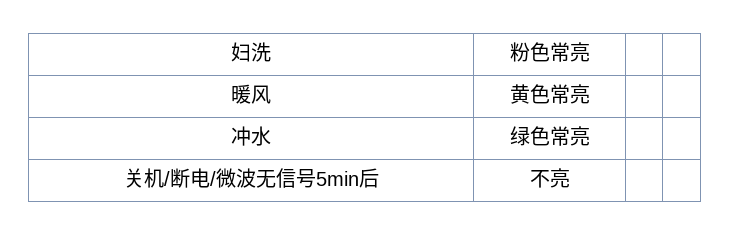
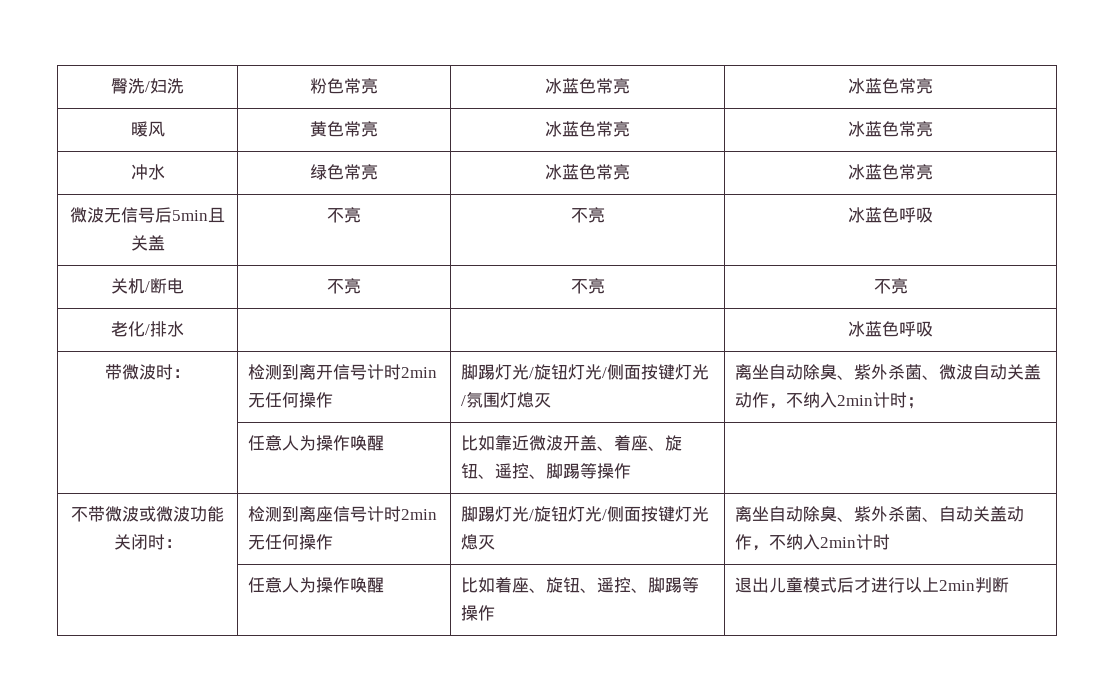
- 妇洗 | 粉色常亮 | |
- 暖风 | 黄色常亮 | |
- 冲水 | 绿色常亮 | |
- 关机/断电/微波无信号5min后 | 不亮 | |
+ 臀洗/妇洗 | 粉色常亮 | 冰蓝色常亮 | 冰蓝色常亮
+ 暖风 | 黄色常亮 | 冰蓝色常亮 | 冰蓝色常亮
+ 冲水 | 绿色常亮 | 冰蓝色常亮 | 冰蓝色常亮
+ 微波无信号后5min且关盖 | 不亮 | 不亮 | 冰蓝色呼吸
+ 关机/断电 | 不亮 | 不亮 | 不亮
+ 老化/排水 | | | 冰蓝色呼吸
+ 带微波时： | 检测到离开信号计时2min无任何操作 | 脚踢灯光/旋钮灯光/侧面按键灯光/氛围灯熄灭 | 离坐自动除臭、紫外杀菌、微波自动关盖动作，不纳入2min计时；
+ | 任意人为操作唤醒 | 比如靠近微波开盖、着座、旋钮、遥控、脚踢等操作 |
+ 不带微波或微波功能关闭时： | 检测到离座信号计时2min无任何操作 | 脚踢灯光/旋钮灯光/侧面按键灯光熄灭 | 离坐自动除臭、紫外杀菌、自动关盖动作，不纳入2min计时
+ | 任意人为操作唤醒 | 比如着座、旋钮、遥控、脚踢等操作 | 退出儿童模式后才进行以上2min判断

